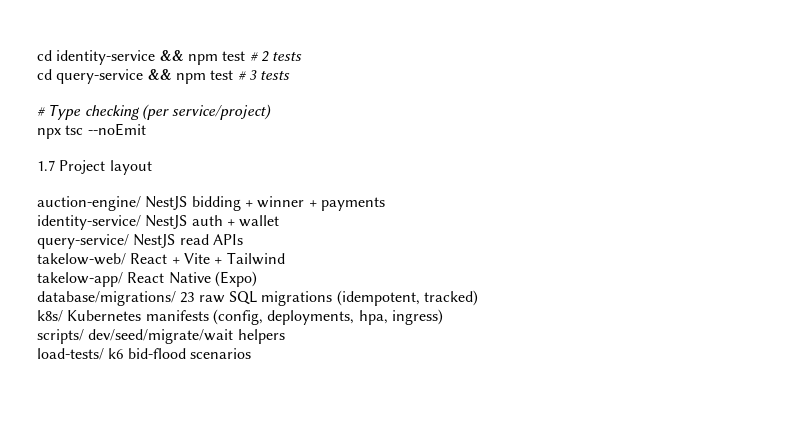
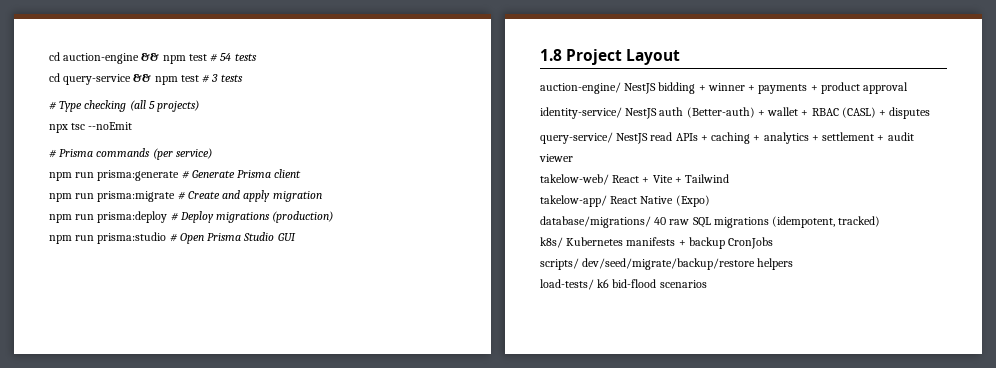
- cd identity-service && npm test # 2 tests
+ cd auction-engine && npm test # 54 tests
- # Type checking (per service/project)
+ # Type checking (all 5 projects)
- 1.7 Project layout
+ # Prisma commands (per service)
+ npm run prisma:generate # Generate Prisma client
+ npm run prisma:migrate # Create and apply migration
+ npm run prisma:deploy # Deploy migrations (production)
+ npm run prisma:studio # Open Prisma Studio GUI
+ 1.8 Project Layout
- auction-engine/ NestJS bidding + winner + payments
+ auction-engine/ NestJS bidding + winner + payments + product approval
- identity-service/ NestJS auth + wallet
+ identity-service/ NestJS auth (Better-auth) + wallet + RBAC (CASL) + disputes
- query-service/ NestJS read APIs
+ query-service/ NestJS read APIs + caching + analytics + settlement + audit viewer
- database/migrations/ 23 raw SQL migrations (idempotent, tracked)
+ database/migrations/ 40 raw SQL migrations (idempotent, tracked)
- k8s/ Kubernetes manifests (config, deployments, hpa, ingress)
+ k8s/ Kubernetes manifests + backup CronJobs
- scripts/ dev/seed/migrate/wait helpers
+ scripts/ dev/seed/migrate/backup/restore helpers

